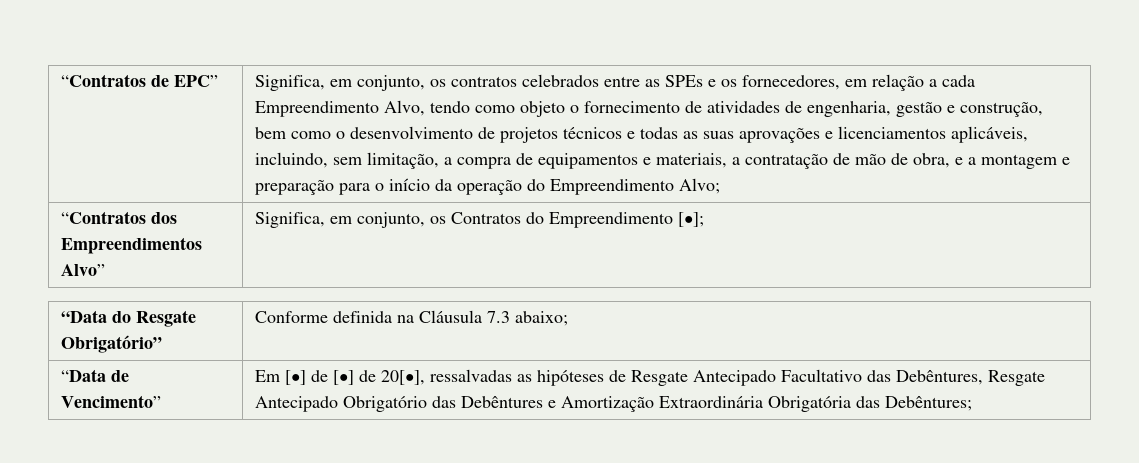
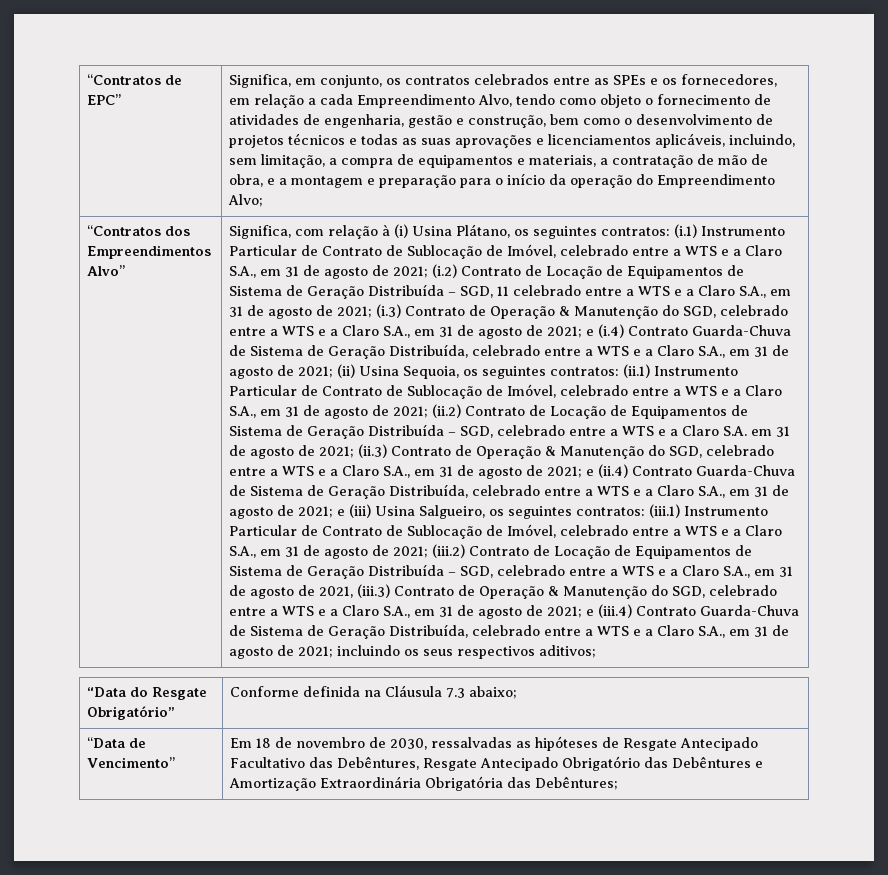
- Significa, em conjunto, os Contratos do Empreendimento [•];
+ Significa, com relação à (i) Usina Plátano, os seguintes contratos: (i.1) Instrumento Particular de Contrato de Sublocação de Imóvel, celebrado entre a WTS e a Claro S.A., em 31 de agosto de 2021; (i.2) Contrato de Locação de Equipamentos de Sistema de Geração Distribuída – SGD, 11 celebrado entre a WTS e a Claro S.A., em 31 de agosto de 2021; (i.3) Contrato de Operação & Manutenção do SGD, celebrado entre a WTS e a Claro S.A., em 31 de agosto de 2021; e (i.4) Contrato Guarda-Chuva de Sistema de Geração Distribuída, celebrado entre a WTS e a Claro S.A., em 31 de agosto de 2021; (ii) Usina Sequoia, os seguintes contratos: (ii.1) Instrumento Particular de Contrato de Sublocação de Imóvel, celebrado entre a WTS e a Claro S.A., em 31 de agosto de 2021; (ii.2) Contrato de Locação de Equipamentos de Sistema de Geração Distribuída – SGD, celebrado entre a WTS e a Claro S.A. em 31 de agosto de 2021; (ii.3) Contrato de Operação & Manutenção do SGD, celebrado entre a WTS e a Claro S.A., em 31 de agosto de 2021; e (ii.4) Contrato Guarda-Chuva de Sistema de Geração Distribuída, celebrado entre a WTS e a Claro S.A., em 31 de agosto de 2021; e (iii) Usina Salgueiro, os seguintes contratos: (iii.1) Instrumento Particular de Contrato de Sublocação de Imóvel, celebrado entre a WTS e a Claro S.A., em 31 de agosto de 2021; (iii.2) Contrato de Locação de Equipamentos de Sistema de Geração Distribuída – SGD, celebrado entre a WTS e a Claro S.A., em 31 de agosto de 2021, (iii.3) Contrato de Operação & Manutenção do SGD, celebrado entre a WTS e a Claro S.A., em 31 de agosto de 2021; e (iii.4) Contrato Guarda-Chuva de Sistema de Geração Distribuída, celebrado entre a WTS e a Claro S.A., em 31 de agosto de 2021; incluindo os seus respectivos aditivos;
- “Data de Vencimento” | Em [•] de [•] de 20[•], ressalvadas as hipóteses de Resgate Antecipado Facultativo das Debêntures, Resgate Antecipado Obrigatório das Debêntures e Amortização Extraordinária Obrigatória das Debêntures;
+ “Data de Vencimento” | Em 18 de novembro de 2030, ressalvadas as hipóteses de Resgate Antecipado Facultativo das Debêntures, Resgate Antecipado Obrigatório das Debêntures e Amortização Extraordinária Obrigatória das Debêntures;

